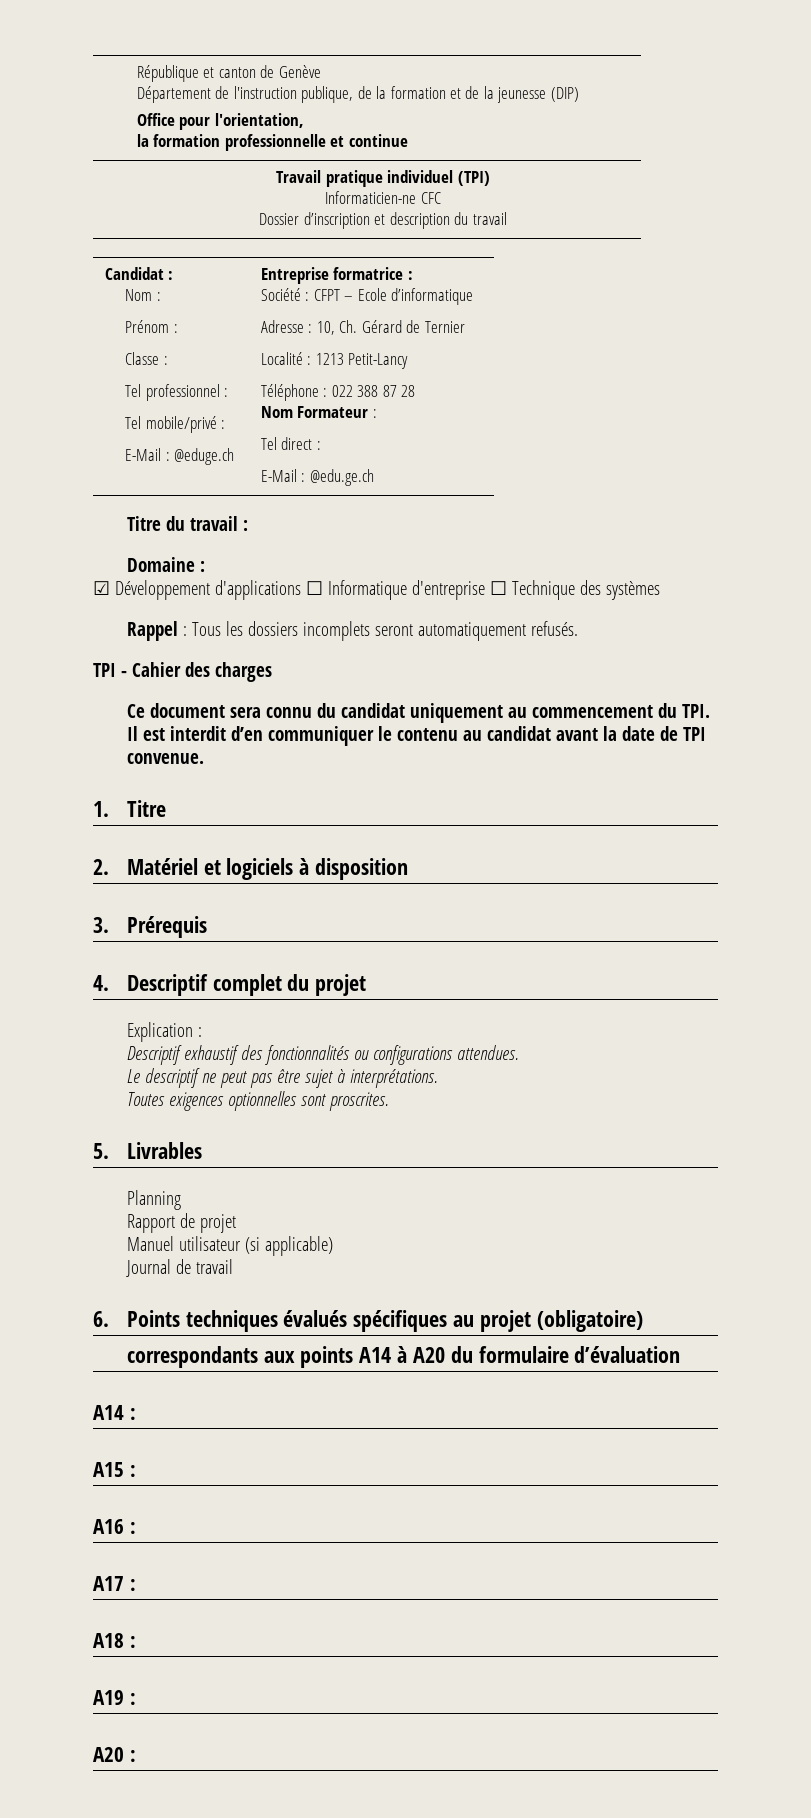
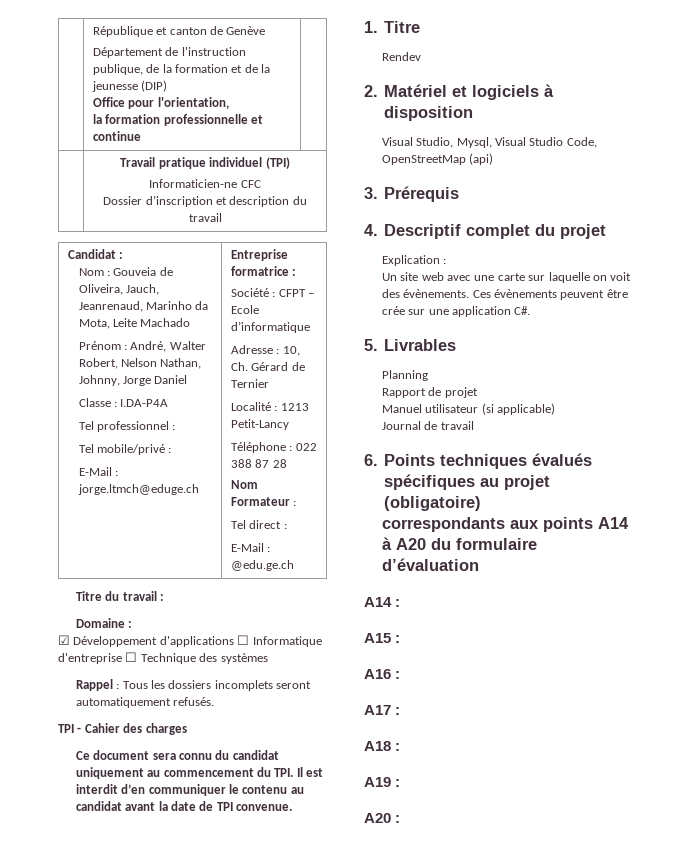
- Nom :
- Prénom :
+ Nom : Gouveia de Oliveira, Jauch, Jeanrenaud, Marinho da Mota, Leite Machado
+ Prénom : André, Walter Robert, Nelson Nathan, Johnny, Jorge Daniel
- Classe :
+ Classe : I.DA-P4A
- E-Mail : @eduge.ch
+ E-Mail : jorge.ltmch@eduge.ch
+ Rendev
+ Visual Studio, Mysql, Visual Studio Code, OpenStreetMap (api)
- Descriptif exhaustif des fonctionnalités ou configurations attendues.
- Le descriptif ne peut pas être sujet à interprétations.
- Toutes exigences optionnelles sont proscrites.
+ Un site web avec une carte sur laquelle on voit des évènements. Ces évènements peuvent être crée sur une application C#.

